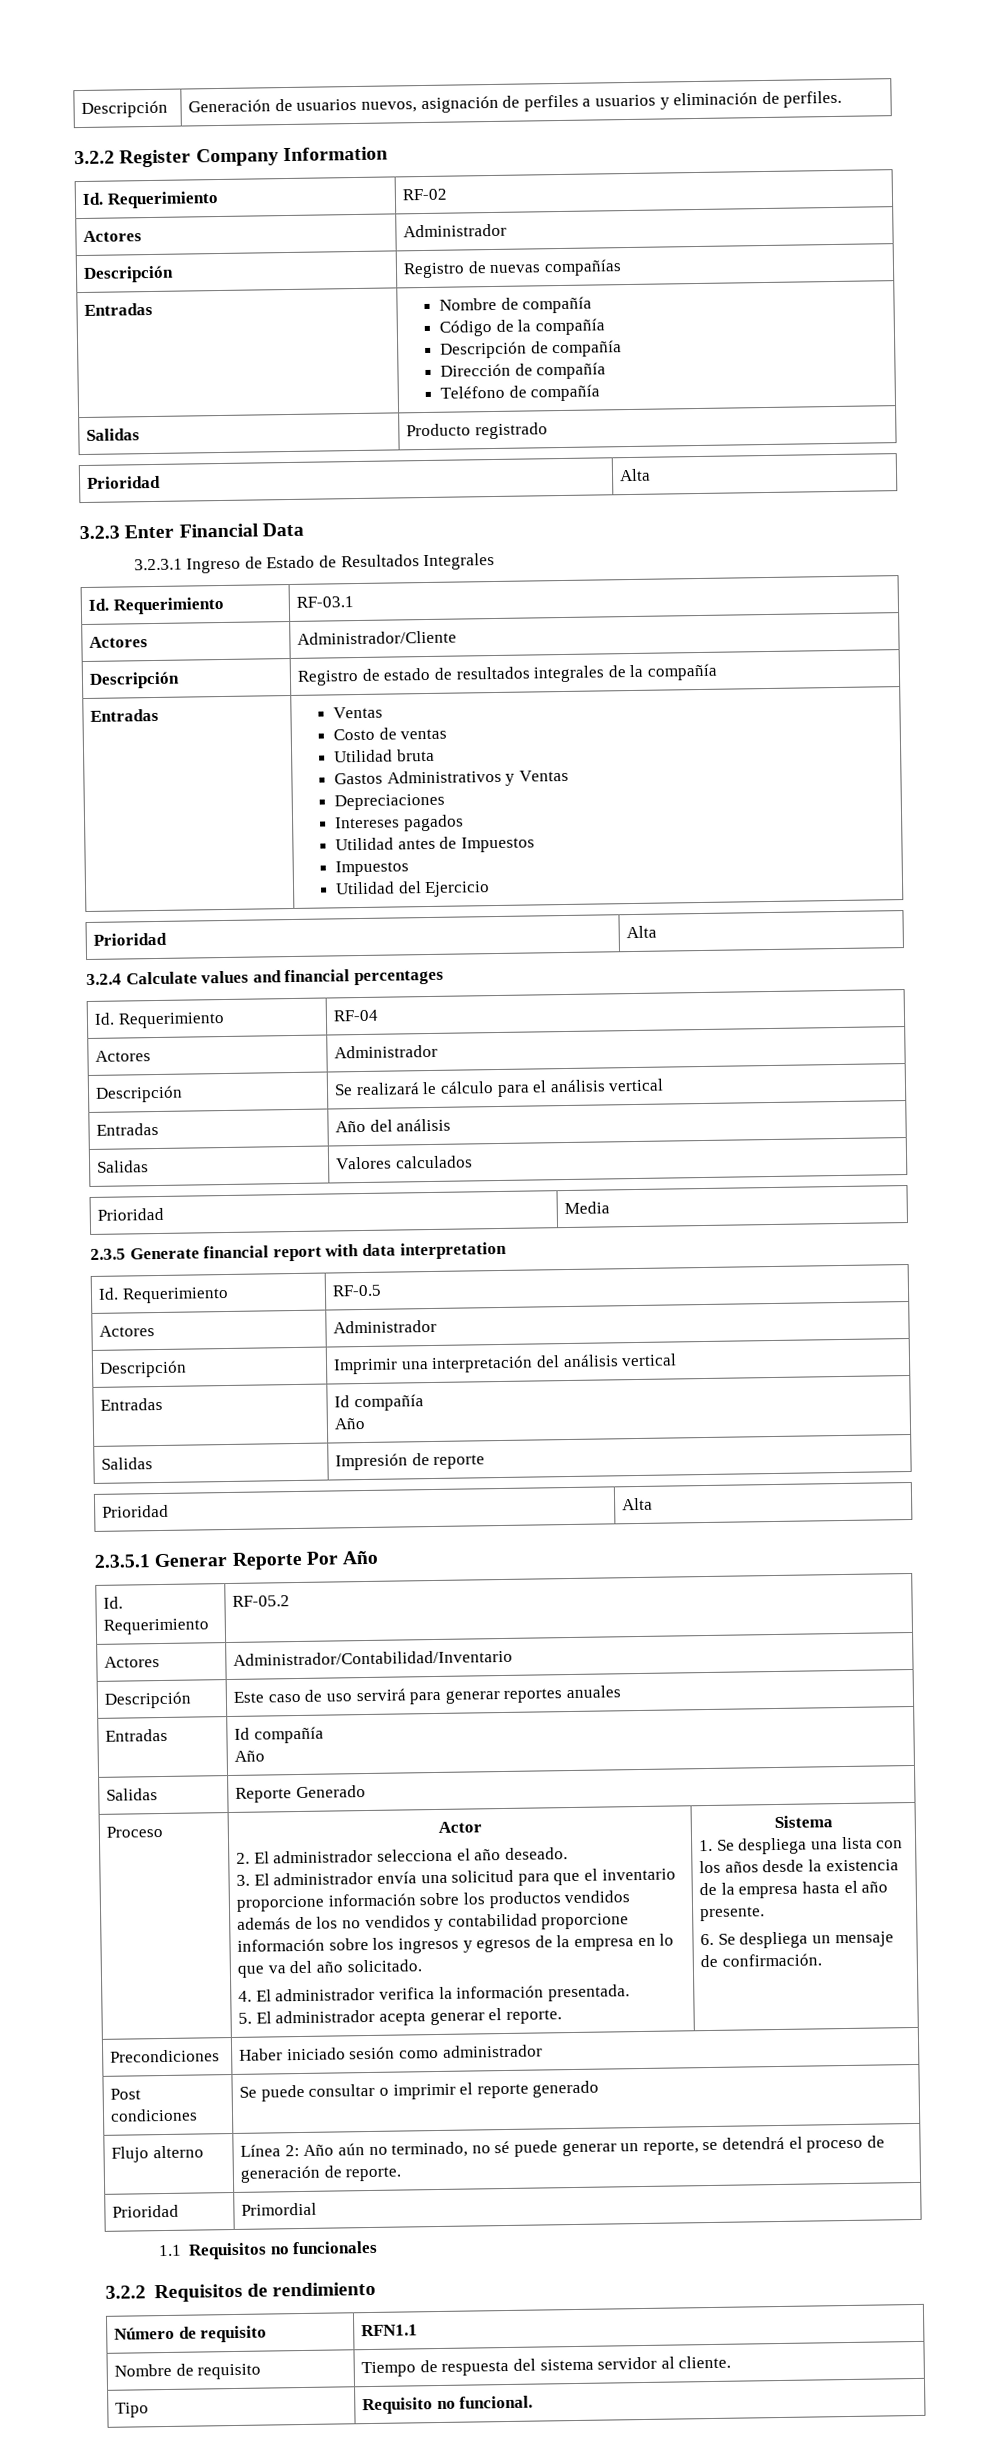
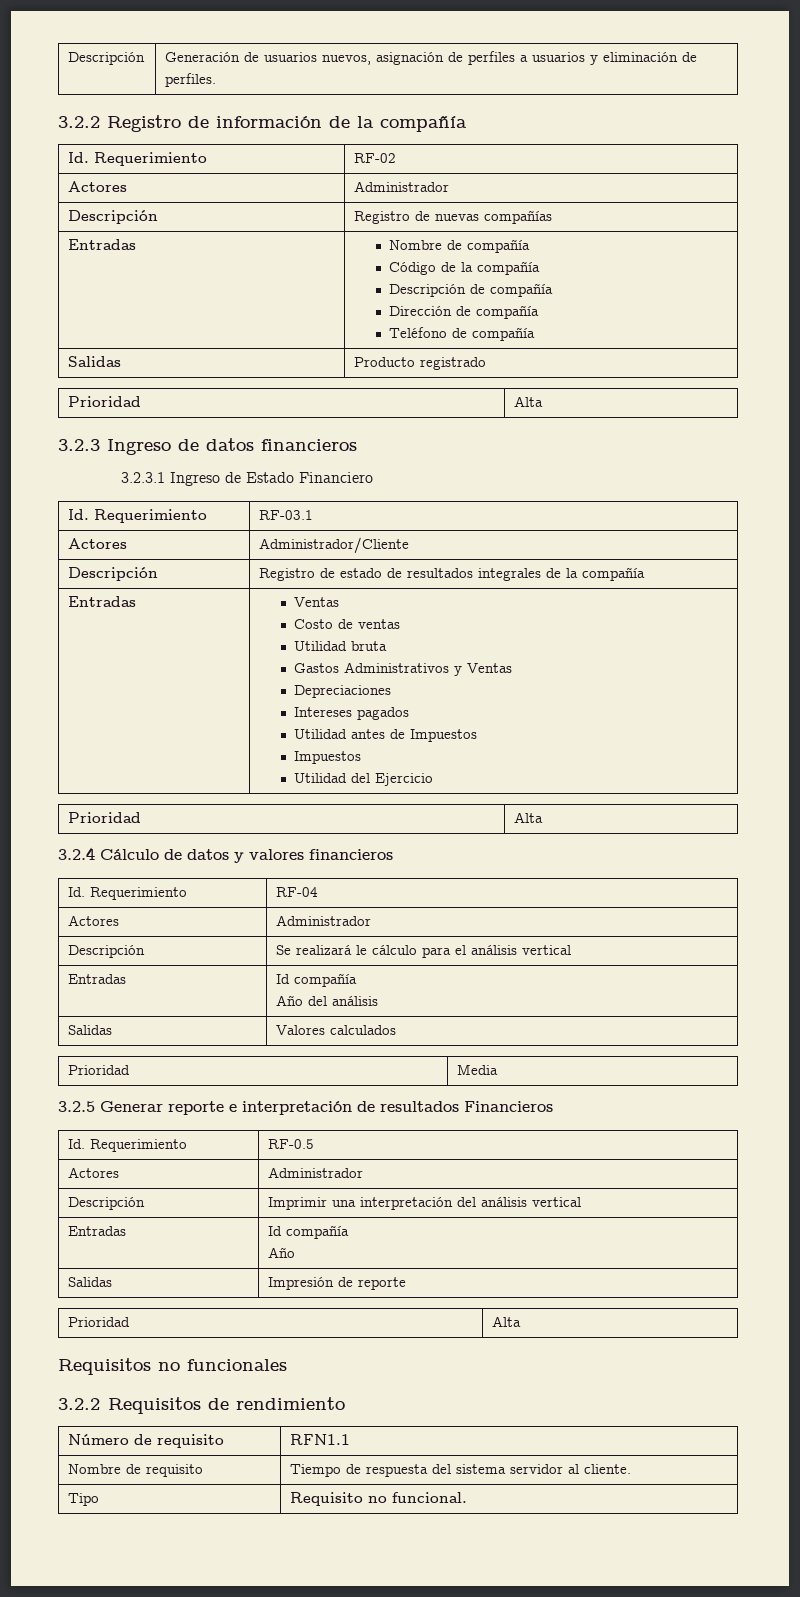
- 3.2.2 Register Company Information
+ 3.2.2 Registro de información de la compañía
- 3.2.3 Enter Financial Data
+ 3.2.3 Ingreso de datos financieros
- 3.2.3.1 Ingreso de Estado de Resultados Integrales
+ 3.2.3.1 Ingreso de Estado Financiero
- 3.2.4 Calculate values and financial percentages
+ 3.2.4 Cálculo de datos y valores financieros
  Descripción | Se realizará le cálculo para el análisis vertical
- Entradas | Año del análisis
+ Entradas | Id compañía
+ Año del análisis
- 2.3.5 Generate financial report with data interpretation
+ 3.2.5 Generar reporte e interpretación de resultados Financieros
- 2.3.5.1 Generar Reporte Por Año
- Id. Requerimiento | RF-05.2
- Actores | Administrador/Contabilidad/Inventario
- Descripción | Este caso de uso servirá para generar reportes anuales
- Entradas | Id compañía
- Año
- Salidas | Reporte Generado
- Proceso | Actor
- 2. El administrador selecciona el año deseado.
- 3. El administrador envía una solicitud para que el inventario proporcione información sobre los productos vendidos además de los no vendidos y contabilidad proporcione información sobre los ingresos y egresos de la empresa en lo que va del año solicitado.
- 4. El administrador verifica la información presentada.
- 5. El administrador acepta generar el reporte. | Sistema
- 1. Se despliega una lista con los años desde la existencia de la empresa hasta el año presente.
- 6. Se despliega un mensaje de confirmación.
- Precondiciones | Haber iniciado sesión como administrador
- Post condiciones | Se puede consultar o imprimir el reporte generado
- Flujo alterno | Línea 2: Año aún no terminado, no sé puede generar un reporte, se detendrá el proceso de generación de reporte.
- Prioridad | Primordial
- 1.1 Requisitos no funcionales
+ Requisitos no funcionales

